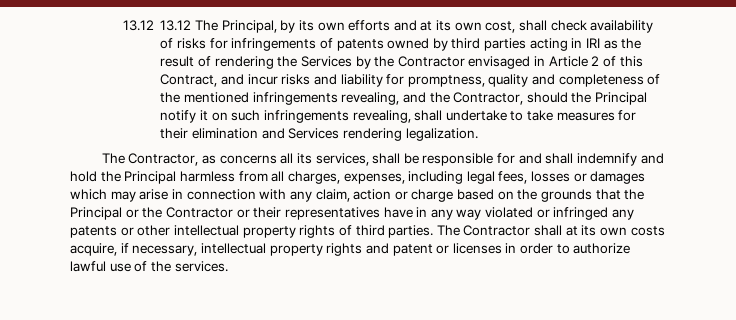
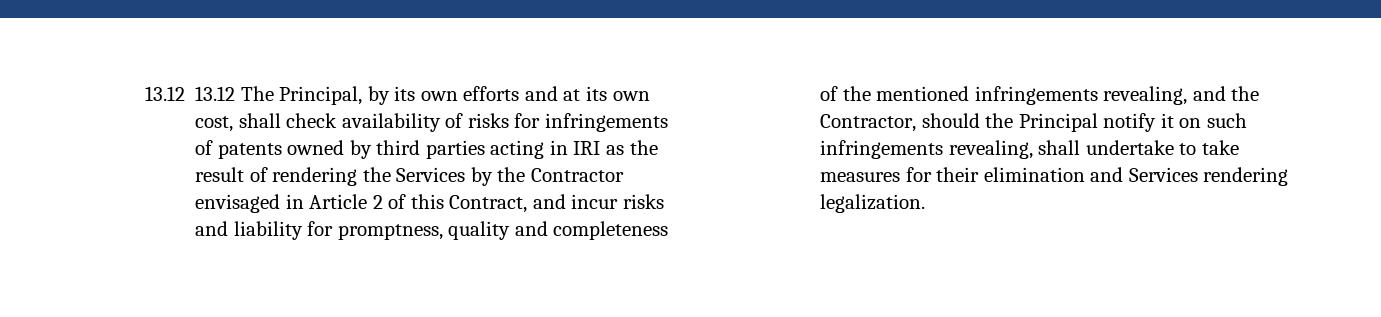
- The Contractor, as concerns all its services, shall be responsible for and shall indemnify and hold the Principal harmless from all charges, expenses, including legal fees, losses or damages which may arise in connection with any claim, action or charge based on the grounds that the Principal or the Contractor or their representatives have in any way violated or infringed any patents or other intellectual property rights of third parties. The Contractor shall at its own costs acquire, if necessary, intellectual property rights and patent or licenses in order to authorize lawful use of the services.

